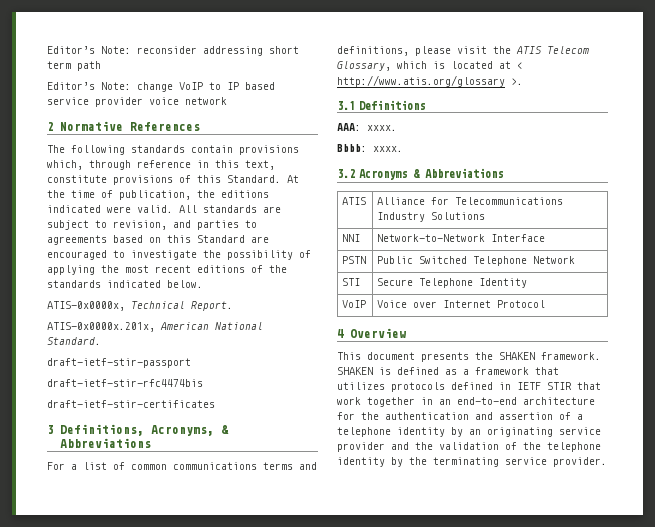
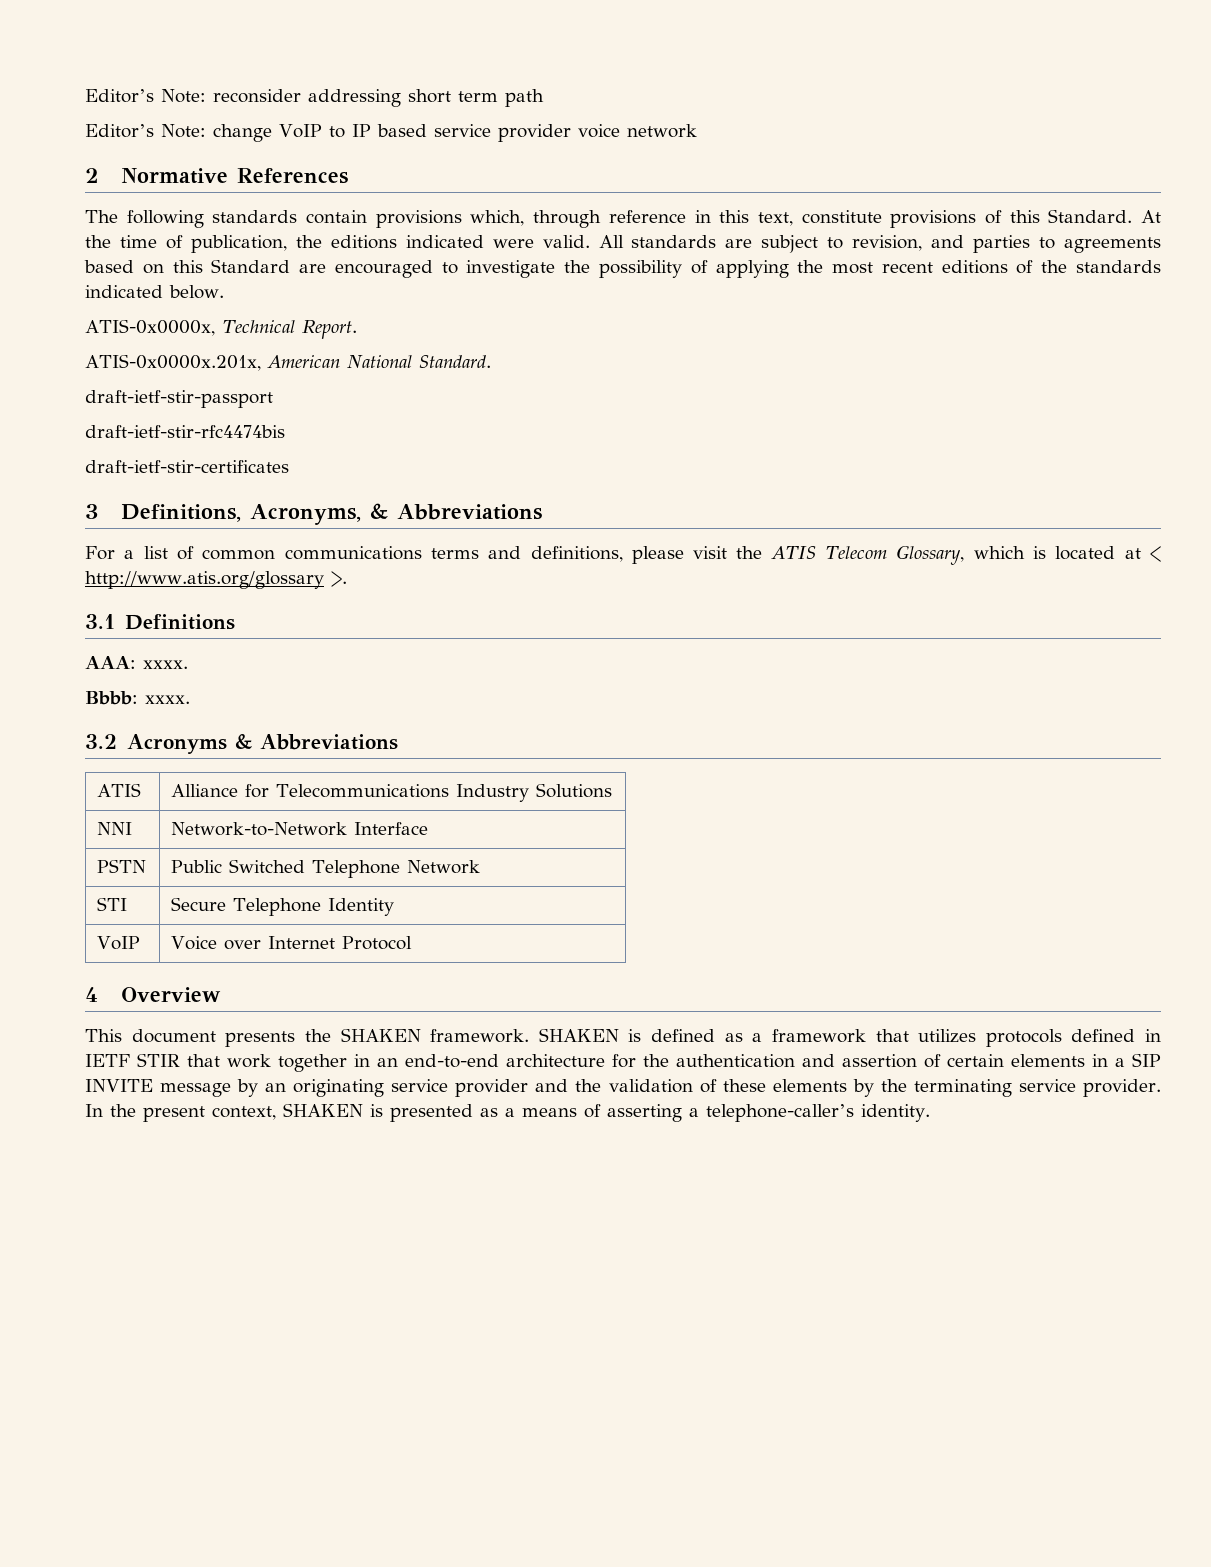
- SHAKEN is defined as a framework that utilizes protocols defined in IETF STIR that work together in an end-to-end architecture for the authentication and assertion of a telephone identity by an originating service provider and the validation of the telephone identity by the terminating service provider.
+ SHAKEN is defined as a framework that utilizes protocols defined in IETF STIR that work together in an end-to-end architecture for the authentication and assertion of certain elements in a SIP INVITE message by an originating service provider and the validation of these elements by the terminating service provider.
+ In the present context, SHAKEN is presented as a means of asserting a telephone-caller’s identity.

